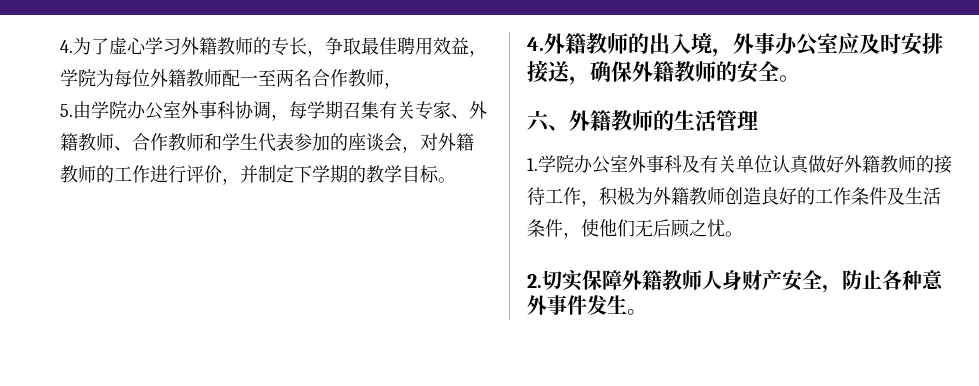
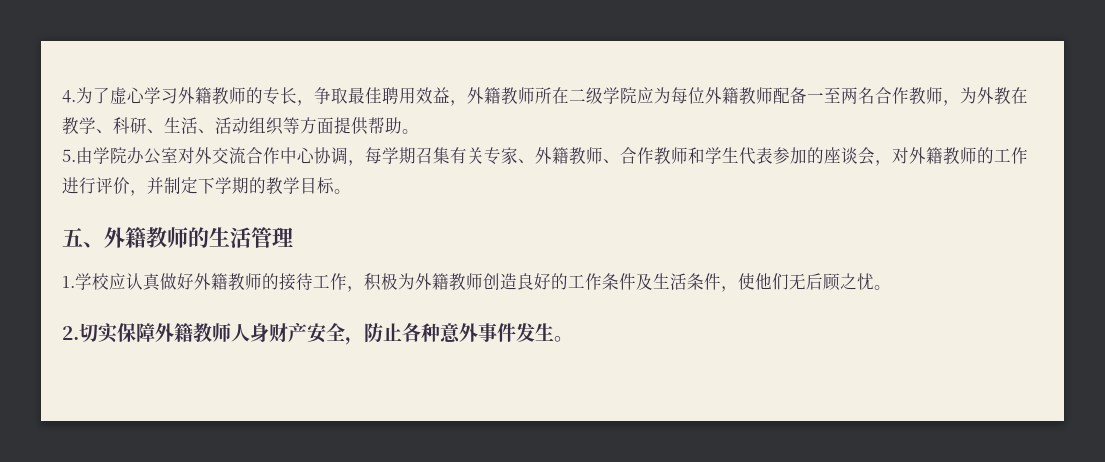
- 4.为了虚心学习外籍教师的专长，争取最佳聘用效益，学院为每位外籍教师配一至两名合作教师，
+ 4.为了虚心学习外籍教师的专长，争取最佳聘用效益，外籍教师所在二级学院应为每位外籍教师配备一至两名合作教师，为外教在教学、科研、生活、活动组织等方面提供帮助。
- 5.由学院办公室外事科协调，每学期召集有关专家、外籍教师、合作教师和学生代表参加的座谈会，对外籍教师的工作进行评价，并制定下学期的教学目标。
+ 5.由学院办公室对外交流合作中心协调，每学期召集有关专家、外籍教师、合作教师和学生代表参加的座谈会，对外籍教师的工作进行评价，并制定下学期的教学目标。
- 4.外籍教师的出入境，外事办公室应及时安排接送，确保外籍教师的安全。
- 六、外籍教师的生活管理
+ 五、外籍教师的生活管理
- 1.学院办公室外事科及有关单位认真做好外籍教师的接待工作，积极为外籍教师创造良好的工作条件及生活条件，使他们无后顾之忧。
+ 1.学校应认真做好外籍教师的接待工作，积极为外籍教师创造良好的工作条件及生活条件，使他们无后顾之忧。

